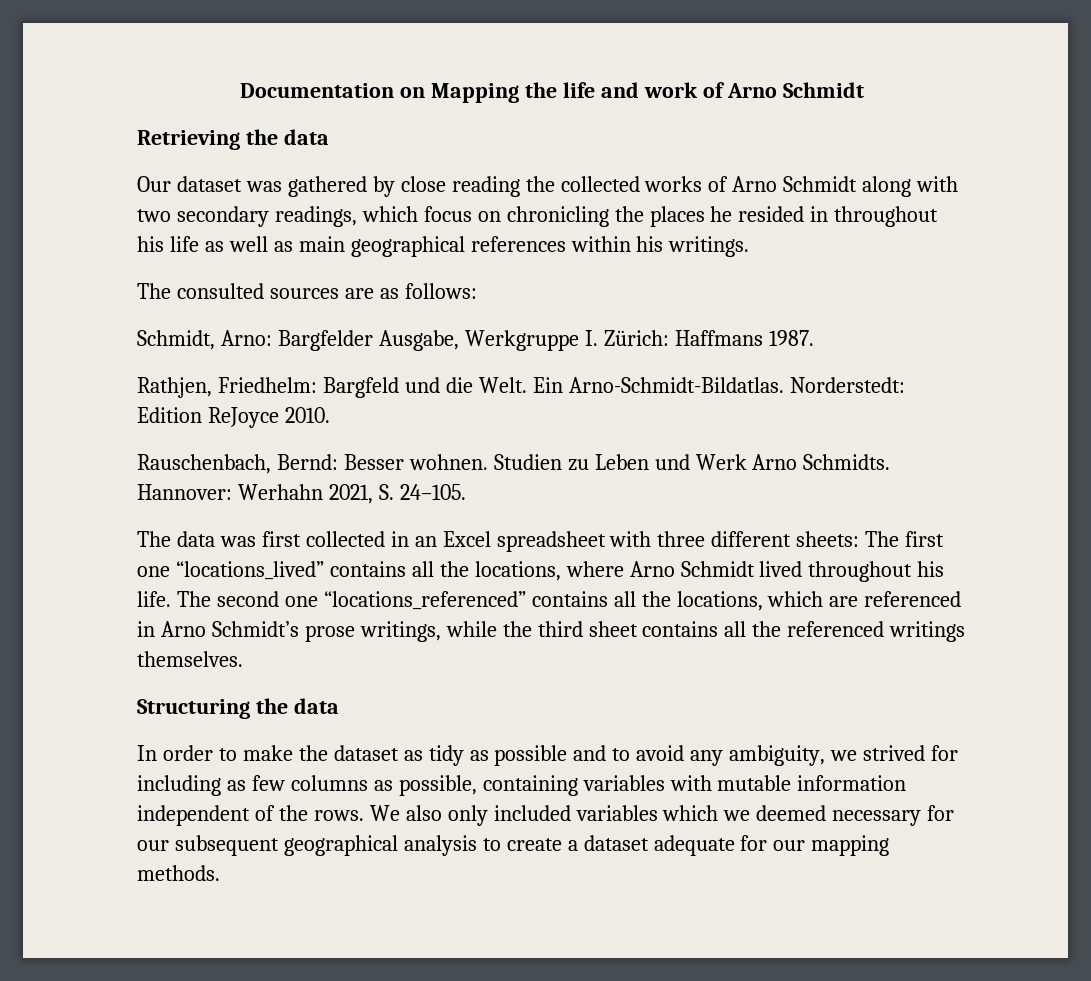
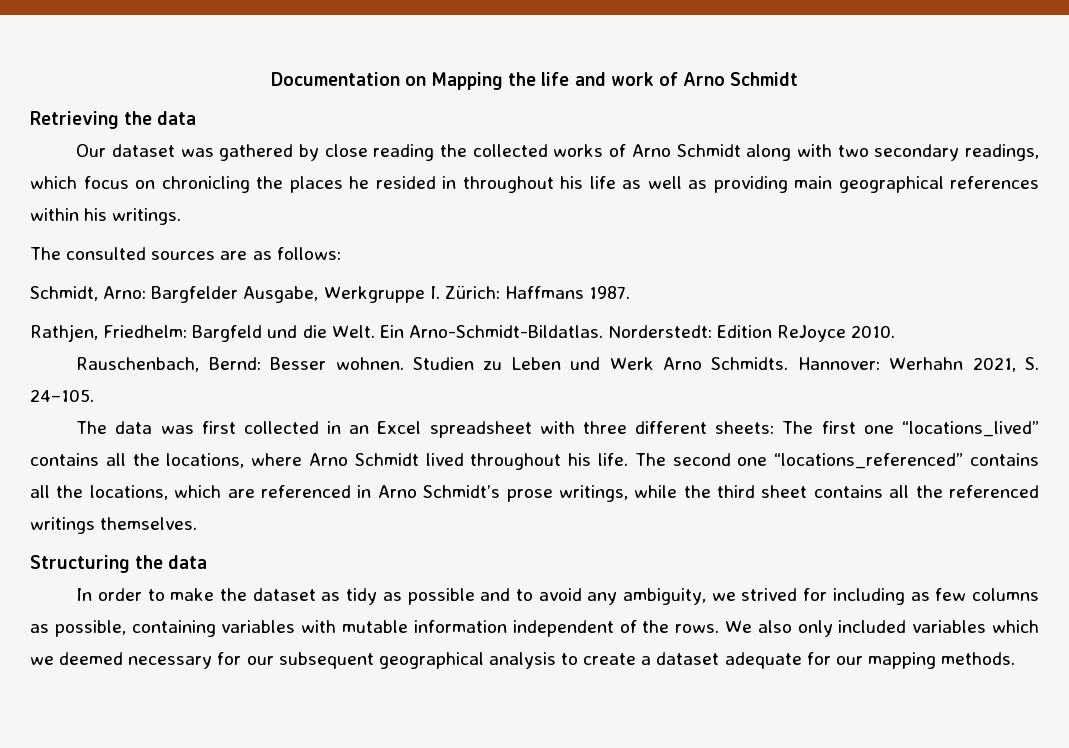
- Our dataset was gathered by close reading the collected works of Arno Schmidt along with two secondary readings, which focus on chronicling the places he resided in throughout his life as well as main geographical references within his writings.
+ Our dataset was gathered by close reading the collected works of Arno Schmidt along with two secondary readings, which focus on chronicling the places he resided in throughout his life as well as providing main geographical references within his writings.

